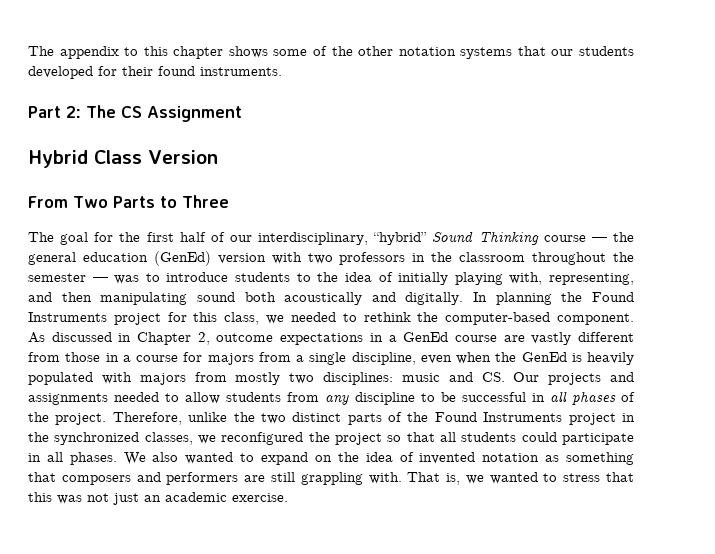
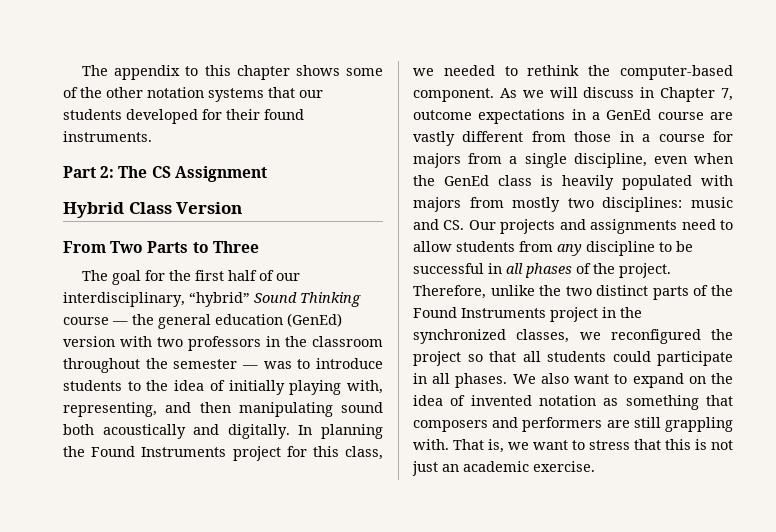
- As discussed in Chapter 2, outcome expectations in a GenEd course are vastly different from those in a course for majors from a single discipline, even when the GenEd is heavily populated with majors from mostly two disciplines: music and CS. Our projects and assignments needed to allow students from any discipline to be successful in all phases of the project.
+ As we will discuss in Chapter 7, outcome expectations in a GenEd course are vastly different from those in a course for majors from a single discipline, even when the GenEd class is heavily populated with majors from mostly two disciplines: music and CS. Our projects and assignments need to allow students from any discipline to be successful in all phases of the project.
- We also wanted to expand on the idea of invented notation as something that composers and performers are still grappling with.
+ We also want to expand on the idea of invented notation as something that composers and performers are still grappling with.
- That is, we wanted to stress that this was not just an academic exercise.
+ That is, we want to stress that this is not just an academic exercise.

